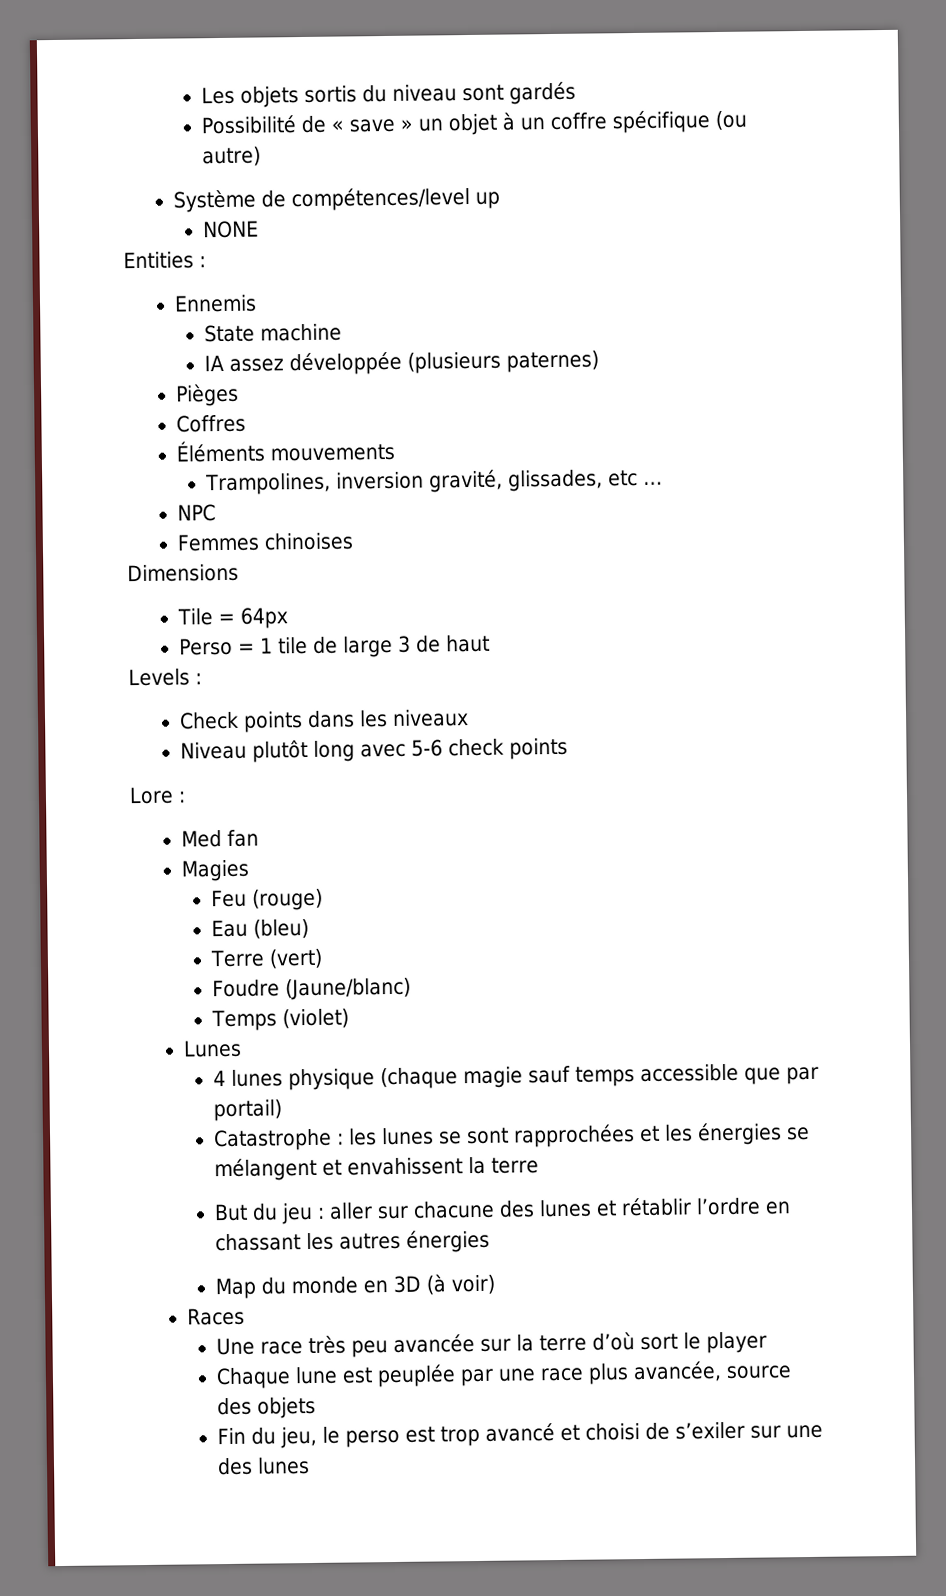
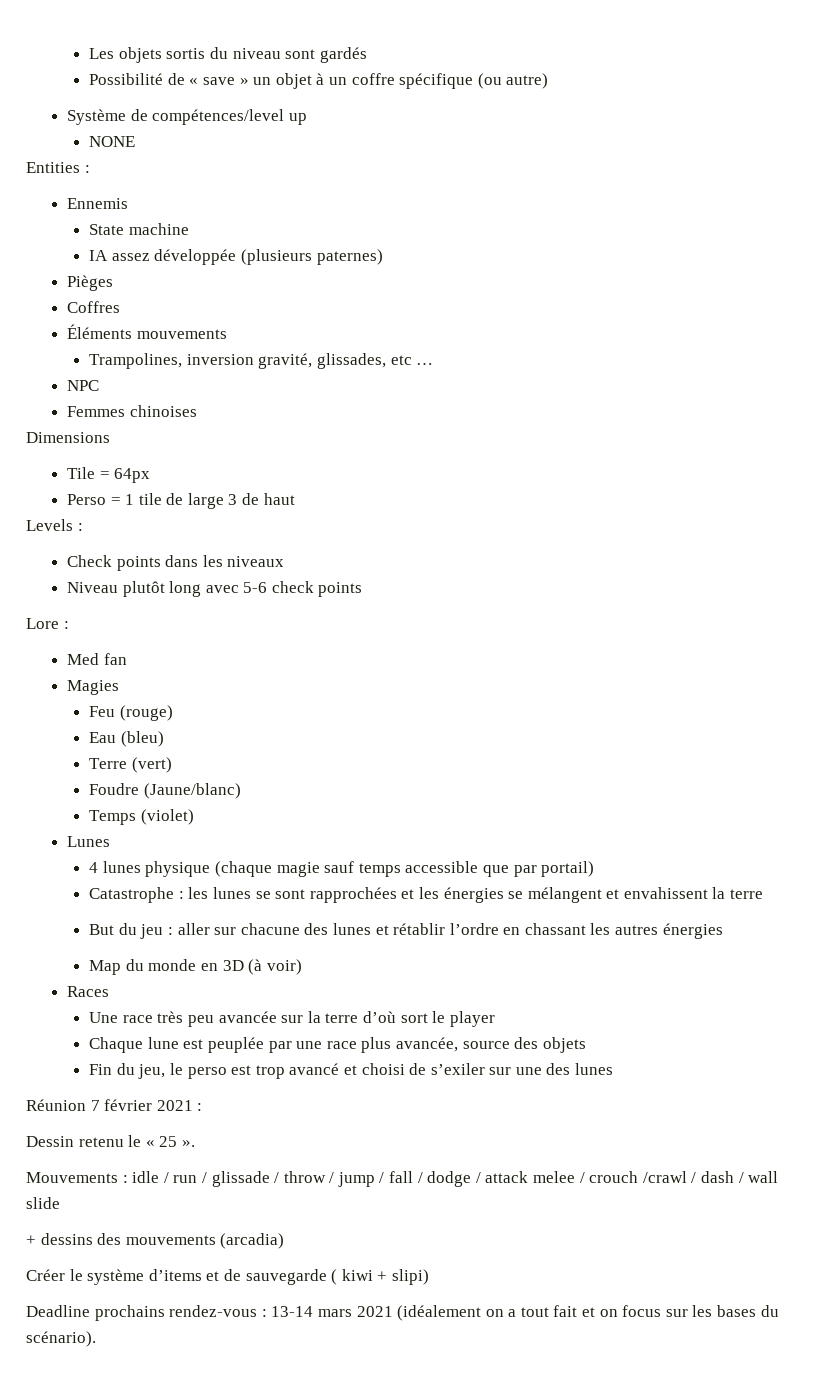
+ Réunion 7 février 2021 :
+ Dessin retenu le « 25 ».
+ Mouvements : idle / run / glissade / throw / jump / fall / dodge / attack melee / crouch /crawl / dash / wall slide
+ + dessins des mouvements (arcadia)
+ Créer le système d’items et de sauvegarde ( kiwi + slipi)
+ Deadline prochains rendez-vous : 13-14 mars 2021 (idéalement on a tout fait et on focus sur les bases du scénario).

